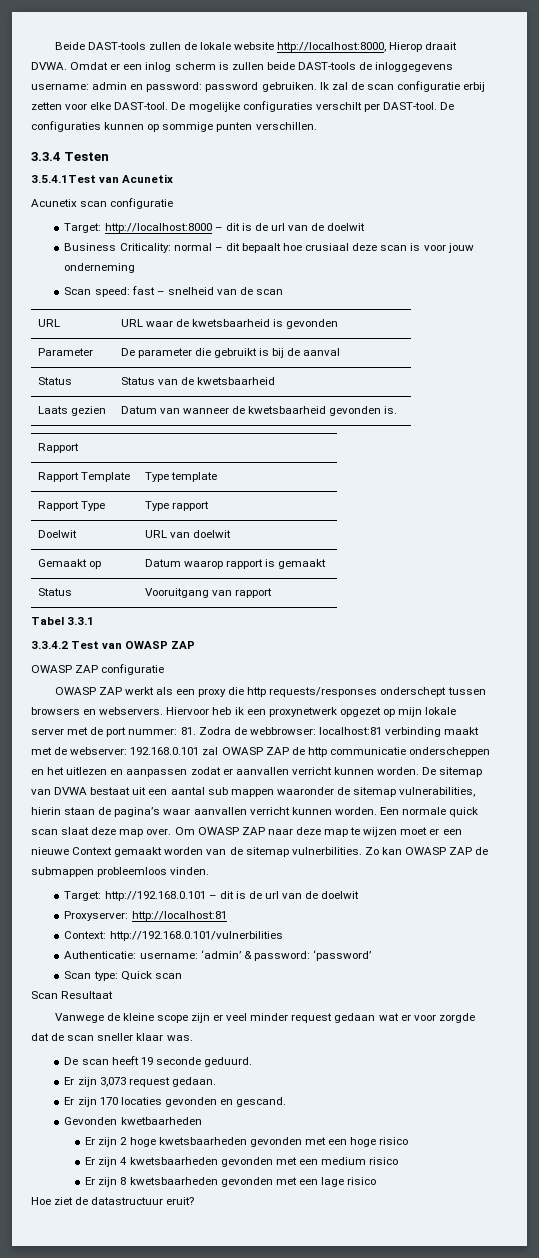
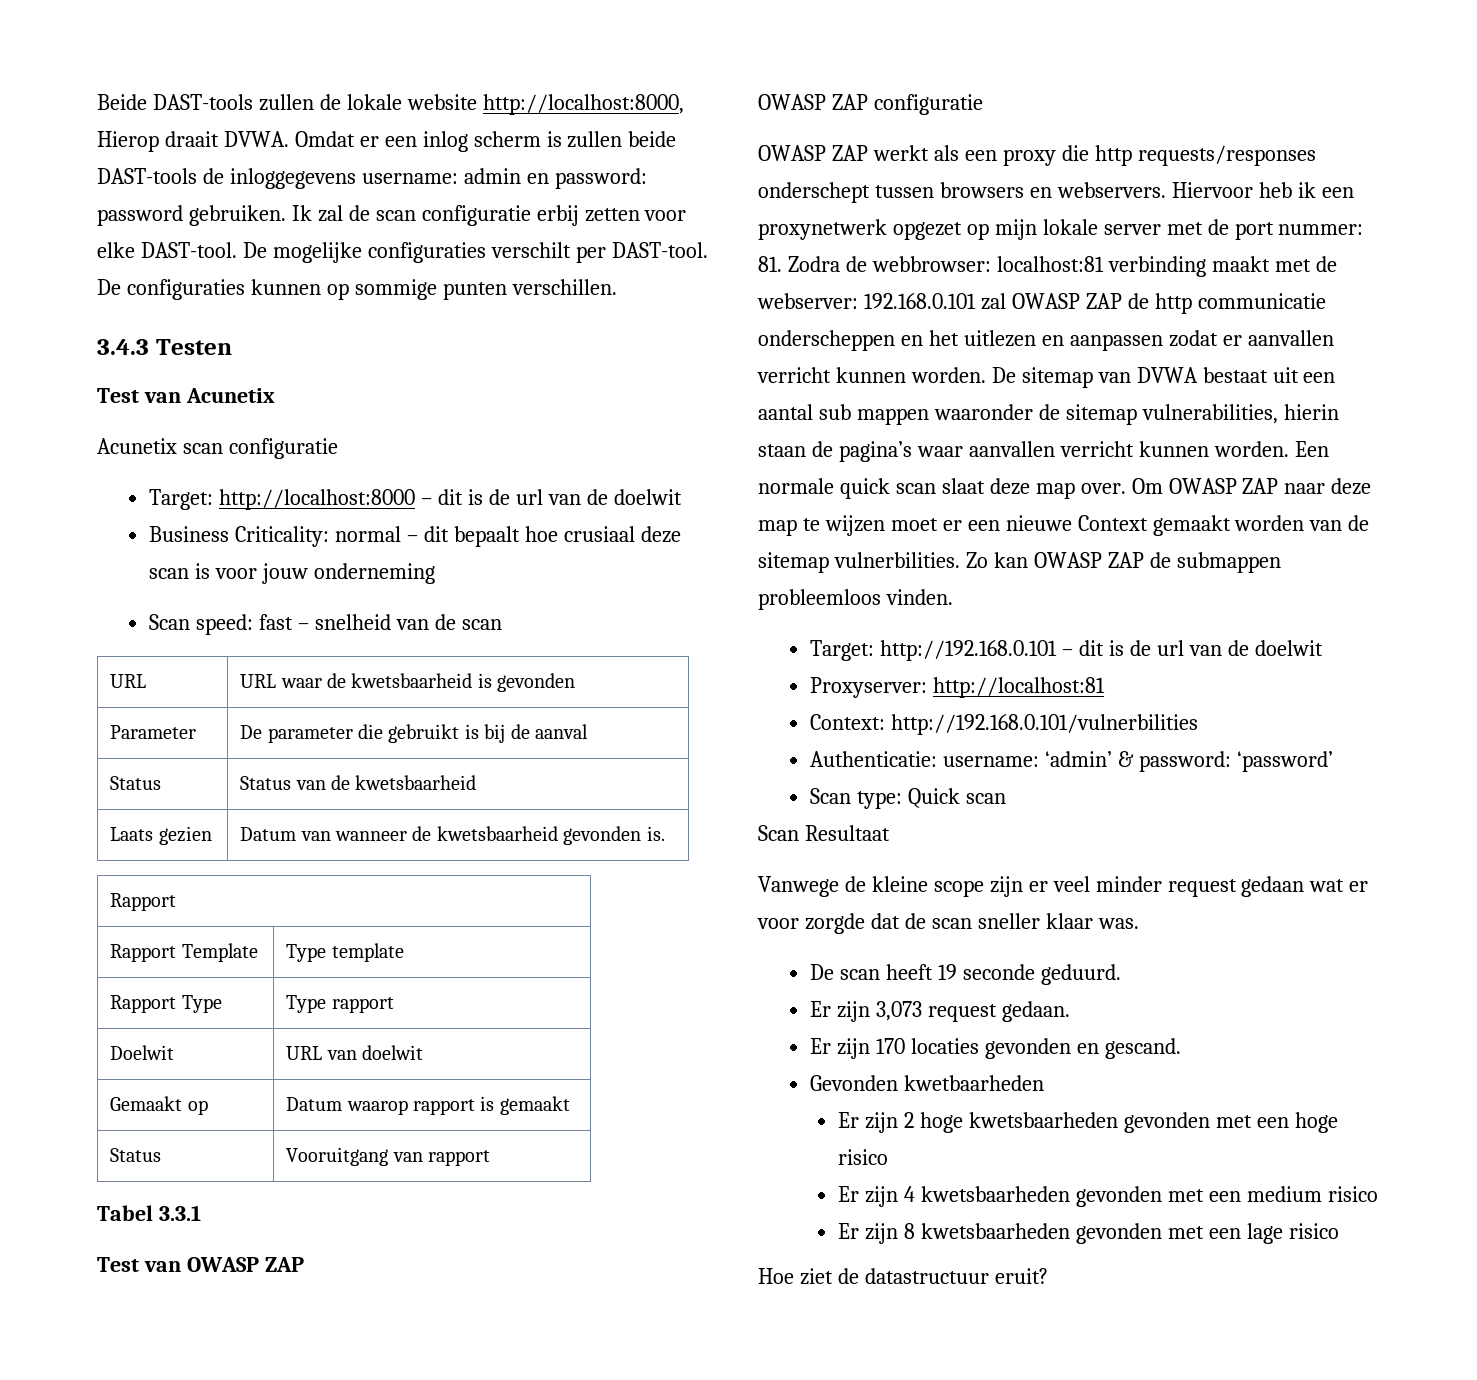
- 3.3.4 Testen
+ 3.4.3 Testen
- 3.5.4.1Test van Acunetix
+ Test van Acunetix
- 3.3.4.2 Test van OWASP ZAP
+ Test van OWASP ZAP

